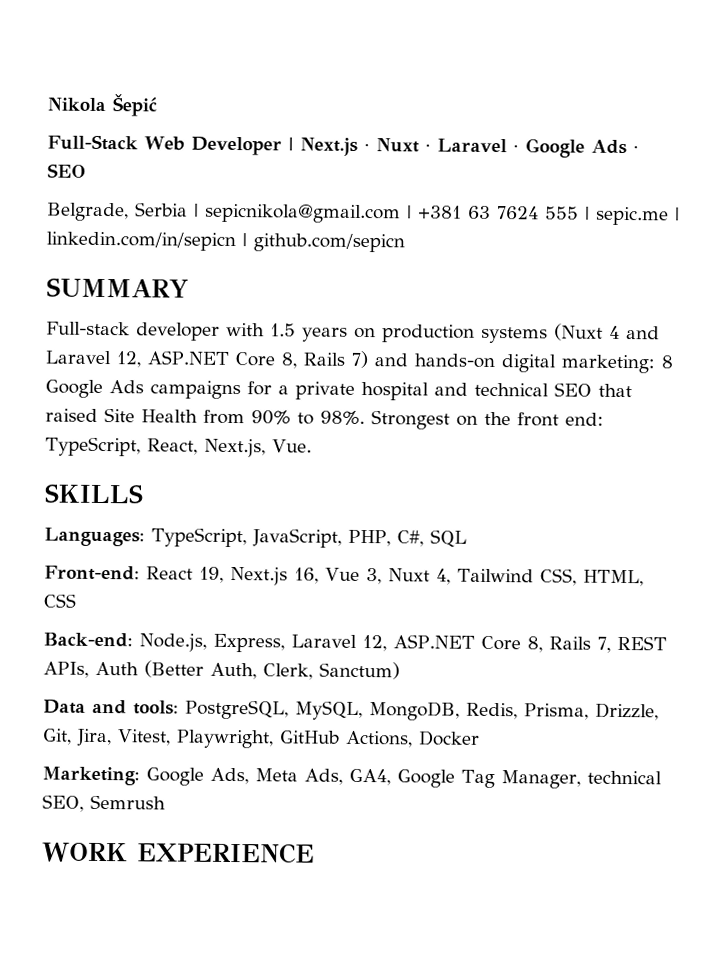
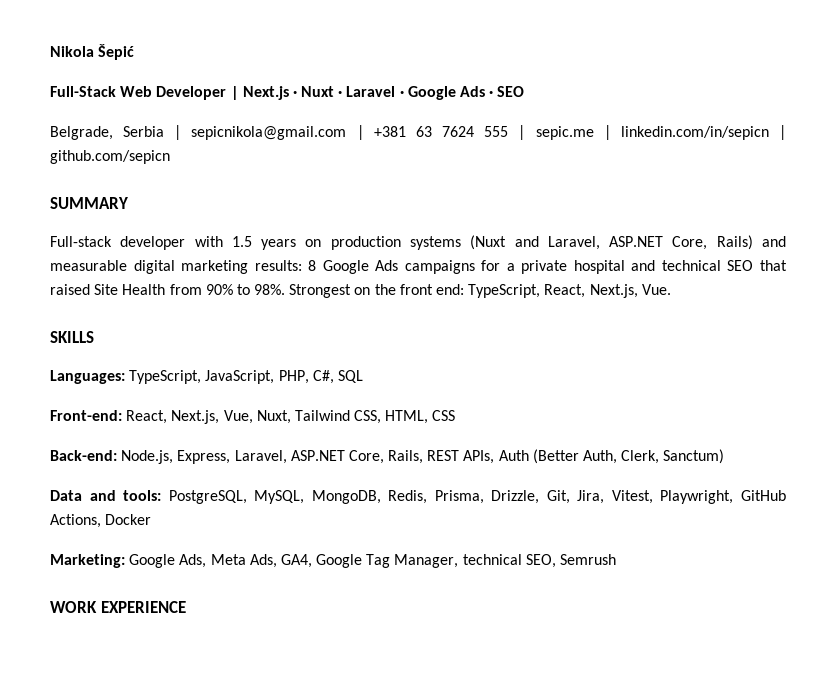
- Full-stack developer with 1.5 years on production systems (Nuxt 4 and Laravel 12, ASP.NET Core 8, Rails 7) and hands-on digital marketing: 8 Google Ads campaigns for a private hospital and technical SEO that raised Site Health from 90% to 98%.
+ Full-stack developer with 1.5 years on production systems (Nuxt and Laravel, ASP.NET Core, Rails) and measurable digital marketing results: 8 Google Ads campaigns for a private hospital and technical SEO that raised Site Health from 90% to 98%.
- Front-end: React 19, Next.js 16, Vue 3, Nuxt 4, Tailwind CSS, HTML, CSS
+ Front-end: React, Next.js, Vue, Nuxt, Tailwind CSS, HTML, CSS
- Back-end: Node.js, Express, Laravel 12, ASP.NET Core 8, Rails 7, REST APIs, Auth (Better Auth, Clerk, Sanctum)
+ Back-end: Node.js, Express, Laravel, ASP.NET Core, Rails, REST APIs, Auth (Better Auth, Clerk, Sanctum)

